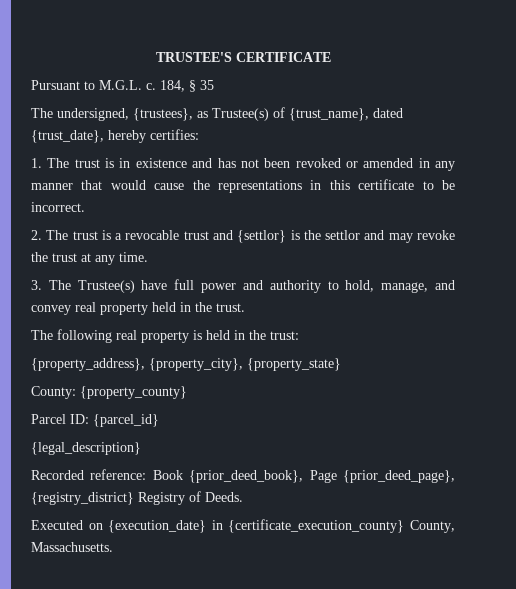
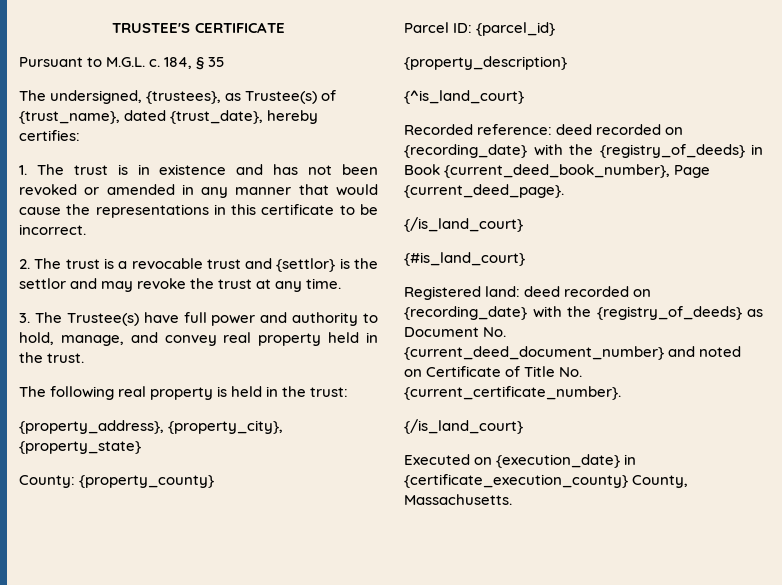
- {legal_description}
+ {property_description}
+ {^is_land_court}
- Recorded reference: Book {prior_deed_book}, Page {prior_deed_page}, {registry_district} Registry of Deeds.
+ Recorded reference: deed recorded on {recording_date} with the {registry_of_deeds} in Book {current_deed_book_number}, Page {current_deed_page}.
+ {/is_land_court}
+ {#is_land_court}
+ Registered land: deed recorded on {recording_date} with the {registry_of_deeds} as Document No. {current_deed_document_number} and noted on Certificate of Title No. {current_certificate_number}.
+ {/is_land_court}

